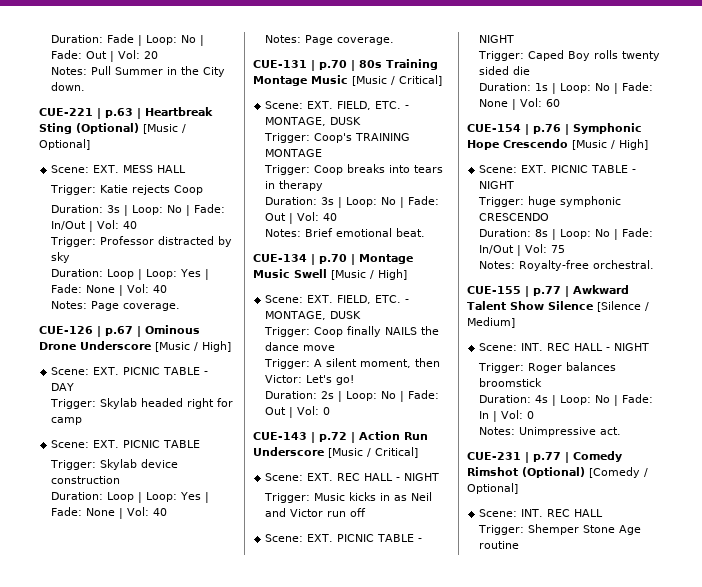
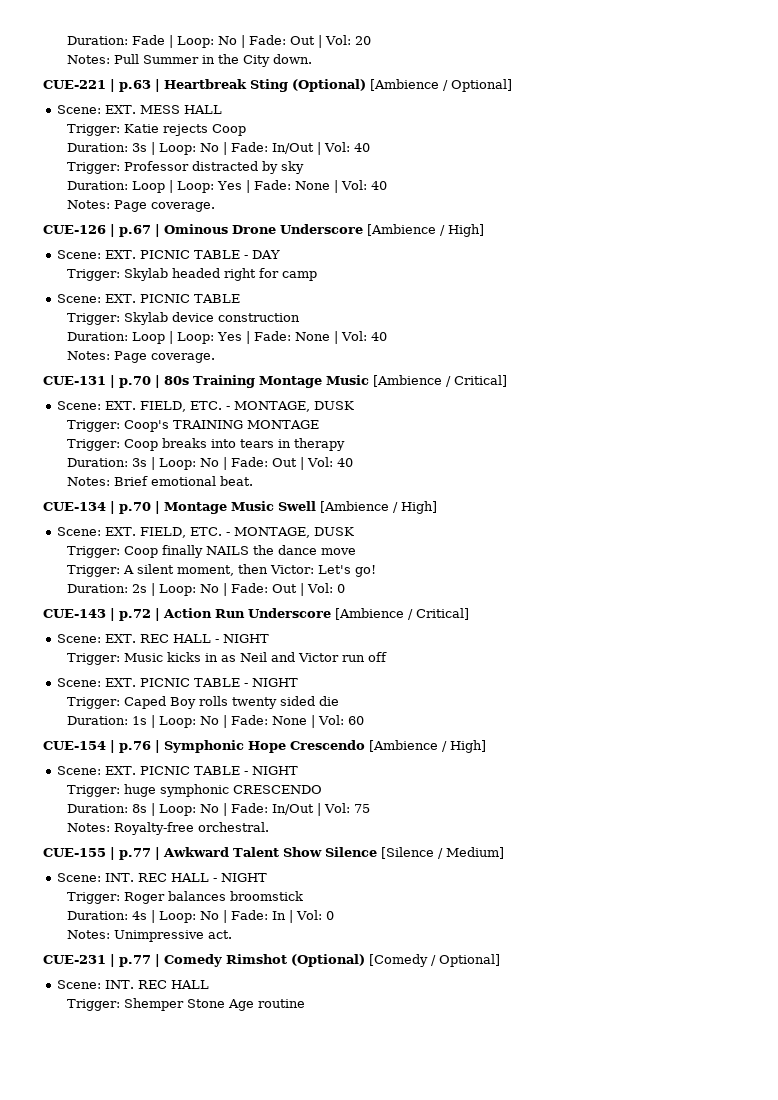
- CUE-221 | p.63 | Heartbreak Sting (Optional) [Music / Optional]
+ CUE-221 | p.63 | Heartbreak Sting (Optional) [Ambience / Optional]
- CUE-126 | p.67 | Ominous Drone Underscore [Music / High]
+ CUE-126 | p.67 | Ominous Drone Underscore [Ambience / High]
- CUE-131 | p.70 | 80s Training Montage Music [Music / Critical]
+ CUE-131 | p.70 | 80s Training Montage Music [Ambience / Critical]
- CUE-134 | p.70 | Montage Music Swell [Music / High]
+ CUE-134 | p.70 | Montage Music Swell [Ambience / High]
- CUE-143 | p.72 | Action Run Underscore [Music / Critical]
+ CUE-143 | p.72 | Action Run Underscore [Ambience / Critical]
- CUE-154 | p.76 | Symphonic Hope Crescendo [Music / High]
+ CUE-154 | p.76 | Symphonic Hope Crescendo [Ambience / High]

